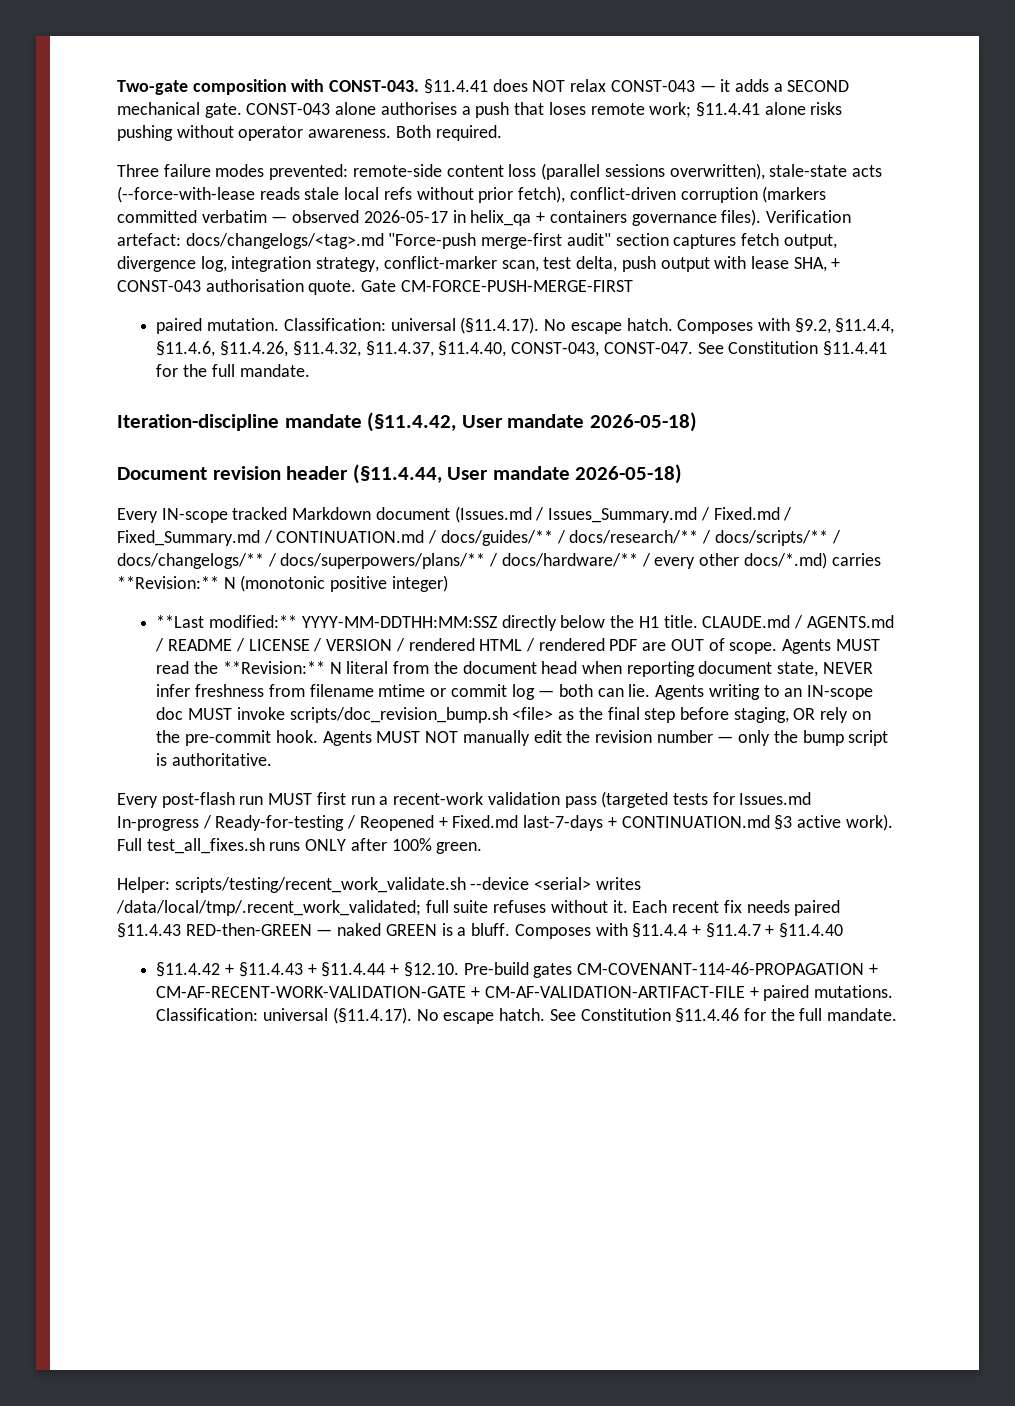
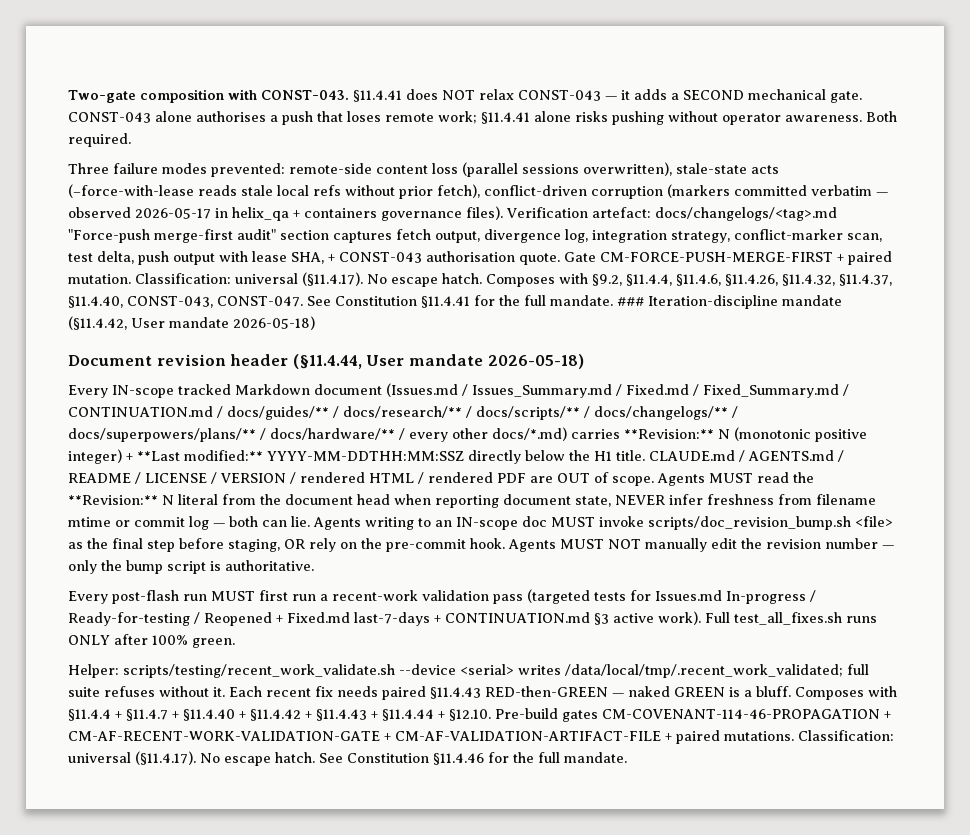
- Three failure modes prevented: remote-side content loss (parallel sessions overwritten), stale-state acts (--force-with-lease reads stale local refs without prior fetch), conflict-driven corruption (markers committed verbatim — observed 2026-05-17 in helix_qa + containers governance files).
+ Three failure modes prevented: remote-side content loss (parallel sessions overwritten), stale-state acts (–force-with-lease reads stale local refs without prior fetch), conflict-driven corruption (markers committed verbatim — observed 2026-05-17 in helix_qa + containers governance files).
- Gate CM-FORCE-PUSH-MERGE-FIRST
- paired mutation.
+ Gate CM-FORCE-PUSH-MERGE-FIRST + paired mutation.
- See Constitution §11.4.41 for the full mandate.
- Iteration-discipline mandate (§11.4.42, User mandate 2026-05-18)
+ See Constitution §11.4.41 for the full mandate. ### Iteration-discipline mandate (§11.4.42, User mandate 2026-05-18)
- Every IN-scope tracked Markdown document (Issues.md / Issues_Summary.md / Fixed.md / Fixed_Summary.md / CONTINUATION.md / docs/guides/** / docs/research/** / docs/scripts/** / docs/changelogs/** / docs/superpowers/plans/** / docs/hardware/** / every other docs/*.md) carries **Revision:** N (monotonic positive integer)
- **Last modified:** YYYY-MM-DDTHH:MM:SSZ directly below the H1 title.
+ Every IN-scope tracked Markdown document (Issues.md / Issues_Summary.md / Fixed.md / Fixed_Summary.md / CONTINUATION.md / docs/guides/** / docs/research/** / docs/scripts/** / docs/changelogs/** / docs/superpowers/plans/** / docs/hardware/** / every other docs/*.md) carries **Revision:** N (monotonic positive integer) + **Last modified:** YYYY-MM-DDTHH:MM:SSZ directly below the H1 title.
- Composes with §11.4.4 + §11.4.7 + §11.4.40
- §11.4.42 + §11.4.43 + §11.4.44 + §12.10. Pre-build gates CM-COVENANT-114-46-PROPAGATION + CM-AF-RECENT-WORK-VALIDATION-GATE + CM-AF-VALIDATION-ARTIFACT-FILE + paired mutations.
+ Composes with §11.4.4 + §11.4.7 + §11.4.40 + §11.4.42 + §11.4.43 + §11.4.44 + §12.10. Pre-build gates CM-COVENANT-114-46-PROPAGATION + CM-AF-RECENT-WORK-VALIDATION-GATE + CM-AF-VALIDATION-ARTIFACT-FILE + paired mutations.

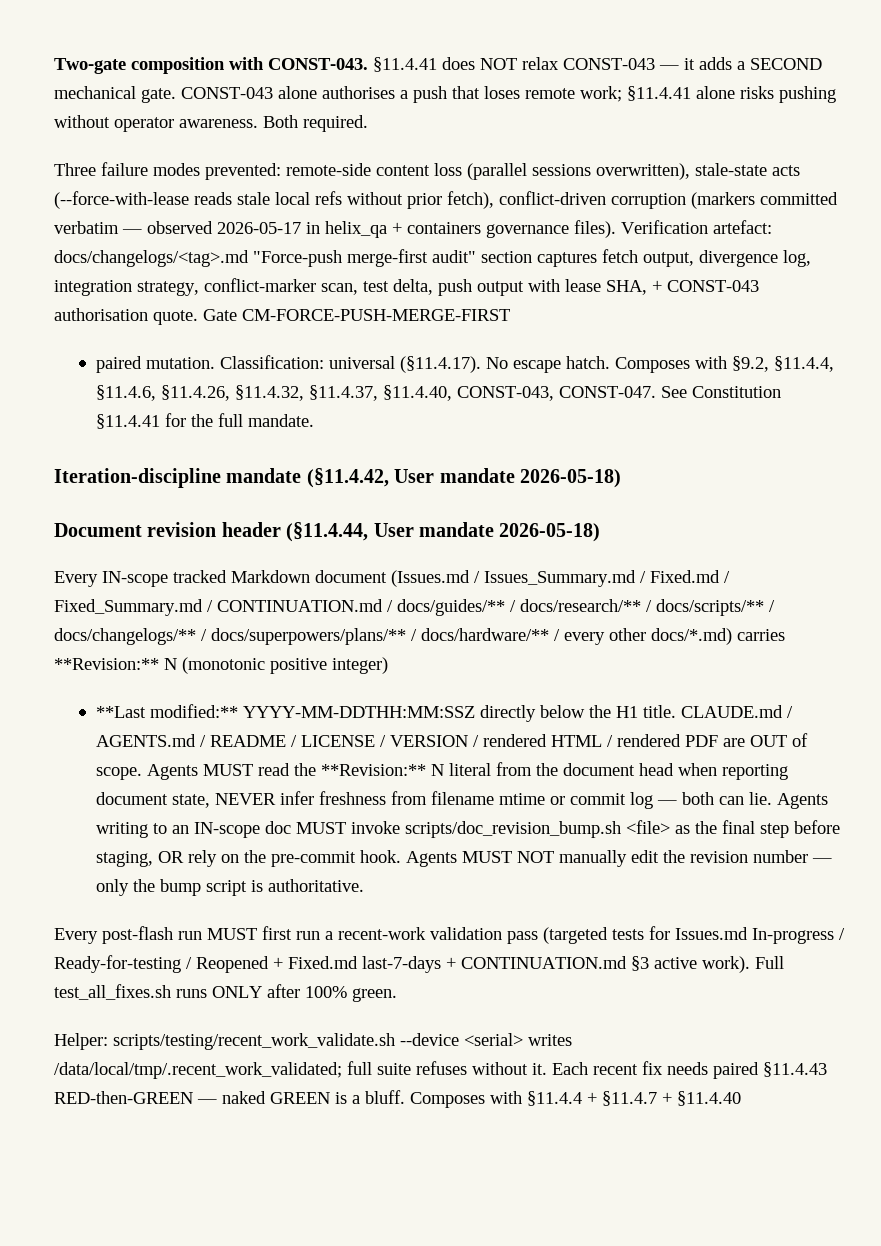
- Three failure modes prevented: remote-side content loss (parallel sessions overwritten), stale-state acts (–force-with-lease reads stale local refs without prior fetch), conflict-driven corruption (markers committed verbatim — observed 2026-05-17 in helix_qa + containers governance files).
+ Three failure modes prevented: remote-side content loss (parallel sessions overwritten), stale-state acts (--force-with-lease reads stale local refs without prior fetch), conflict-driven corruption (markers committed verbatim — observed 2026-05-17 in helix_qa + containers governance files).
- Gate CM-FORCE-PUSH-MERGE-FIRST + paired mutation.
+ Gate CM-FORCE-PUSH-MERGE-FIRST
+ paired mutation.
- See Constitution §11.4.41 for the full mandate. ### Iteration-discipline mandate (§11.4.42, User mandate 2026-05-18)
+ See Constitution §11.4.41 for the full mandate.
+ Iteration-discipline mandate (§11.4.42, User mandate 2026-05-18)
- Every IN-scope tracked Markdown document (Issues.md / Issues_Summary.md / Fixed.md / Fixed_Summary.md / CONTINUATION.md / docs/guides/** / docs/research/** / docs/scripts/** / docs/changelogs/** / docs/superpowers/plans/** / docs/hardware/** / every other docs/*.md) carries **Revision:** N (monotonic positive integer) + **Last modified:** YYYY-MM-DDTHH:MM:SSZ directly below the H1 title.
+ Every IN-scope tracked Markdown document (Issues.md / Issues_Summary.md / Fixed.md / Fixed_Summary.md / CONTINUATION.md / docs/guides/** / docs/research/** / docs/scripts/** / docs/changelogs/** / docs/superpowers/plans/** / docs/hardware/** / every other docs/*.md) carries **Revision:** N (monotonic positive integer)
+ **Last modified:** YYYY-MM-DDTHH:MM:SSZ directly below the H1 title.
- Composes with §11.4.4 + §11.4.7 + §11.4.40 + §11.4.42 + §11.4.43 + §11.4.44 + §12.10. Pre-build gates CM-COVENANT-114-46-PROPAGATION + CM-AF-RECENT-WORK-VALIDATION-GATE + CM-AF-VALIDATION-ARTIFACT-FILE + paired mutations. Classification: universal (§11.4.17). No escape hatch. See Constitution §11.4.46 for the full mandate.
+ Composes with §11.4.4 + §11.4.7 + §11.4.40

